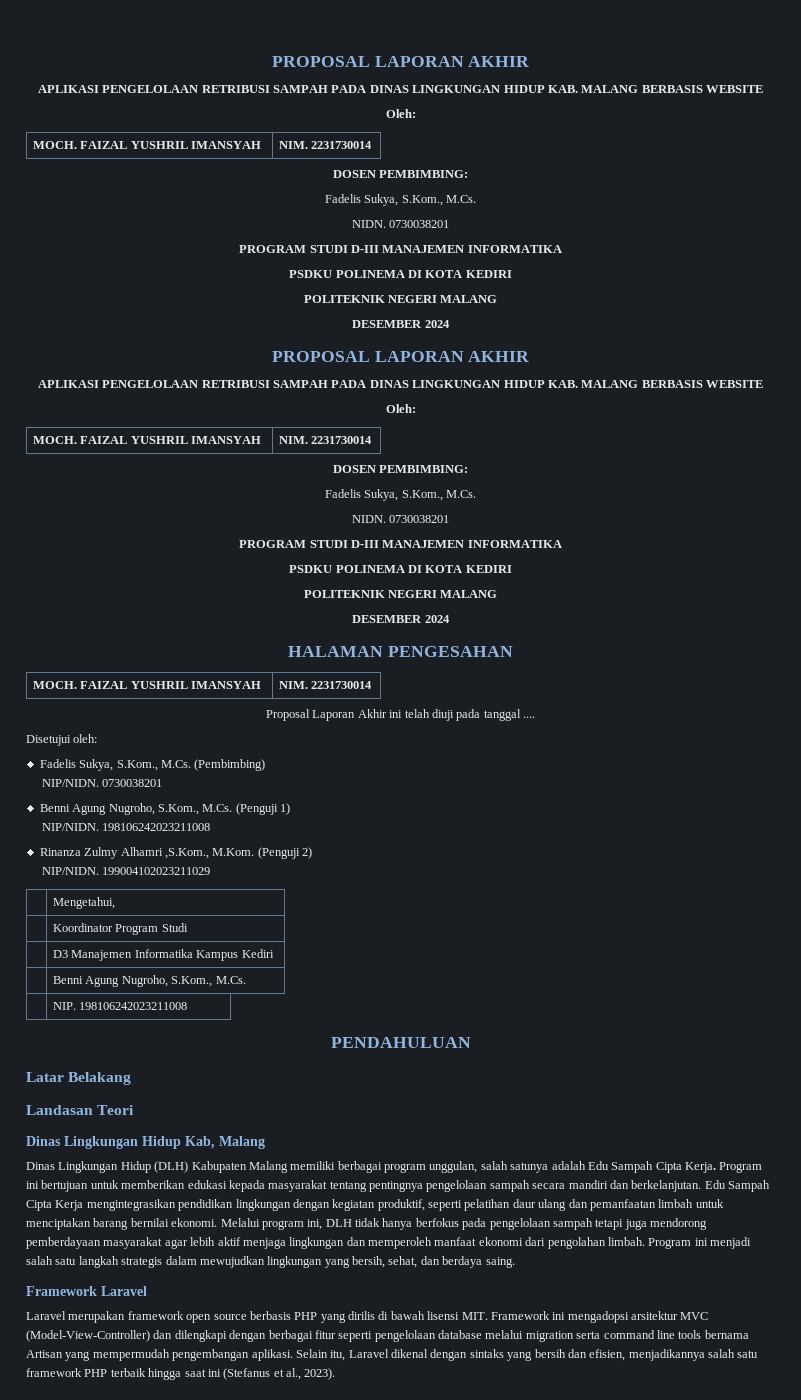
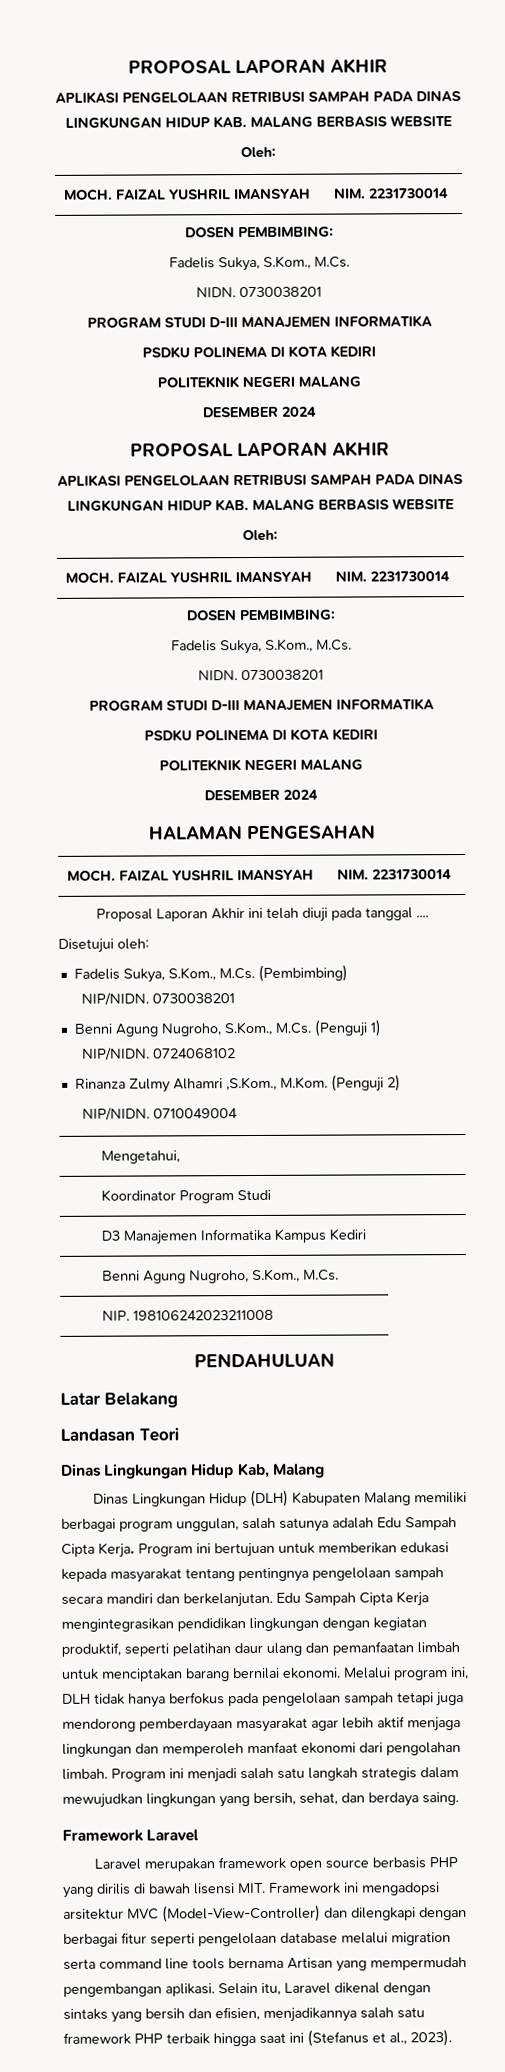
- NIP/NIDN. 198106242023211008
+ NIP/NIDN. 0724068102
- 199004102023211029
+ 0710049004

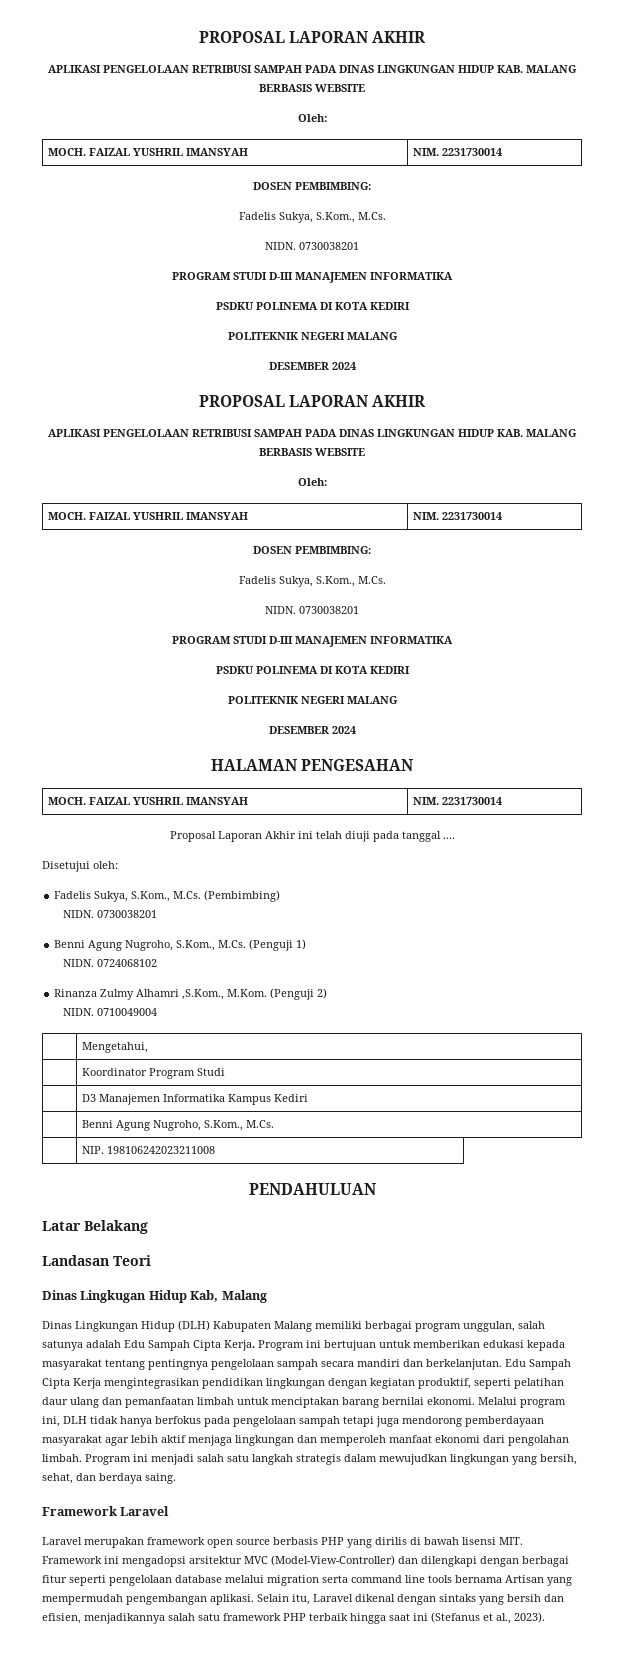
  Fadelis Sukya, S.Kom., M.Cs. (Pembimbing)
- NIP/NIDN.
+ NIDN.
  Benni Agung Nugroho, S.Kom., M.Cs. (Penguji 1)
- NIP/NIDN.
+ NIDN.
  Rinanza Zulmy Alhamri ,S.Kom., M.Kom. (Penguji 2)
- NIP/NIDN.
+ NIDN.
- Dinas Lingkungan Hidup Kab, Malang
+ Dinas Lingkugan Hidup Kab, Malang

